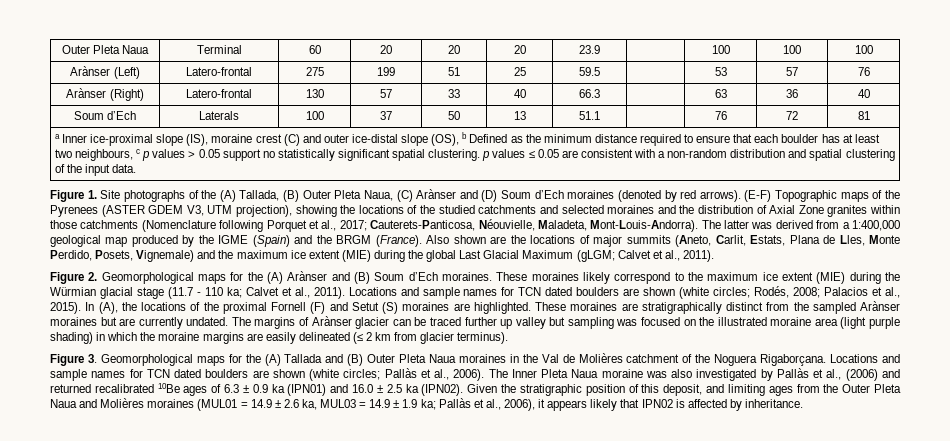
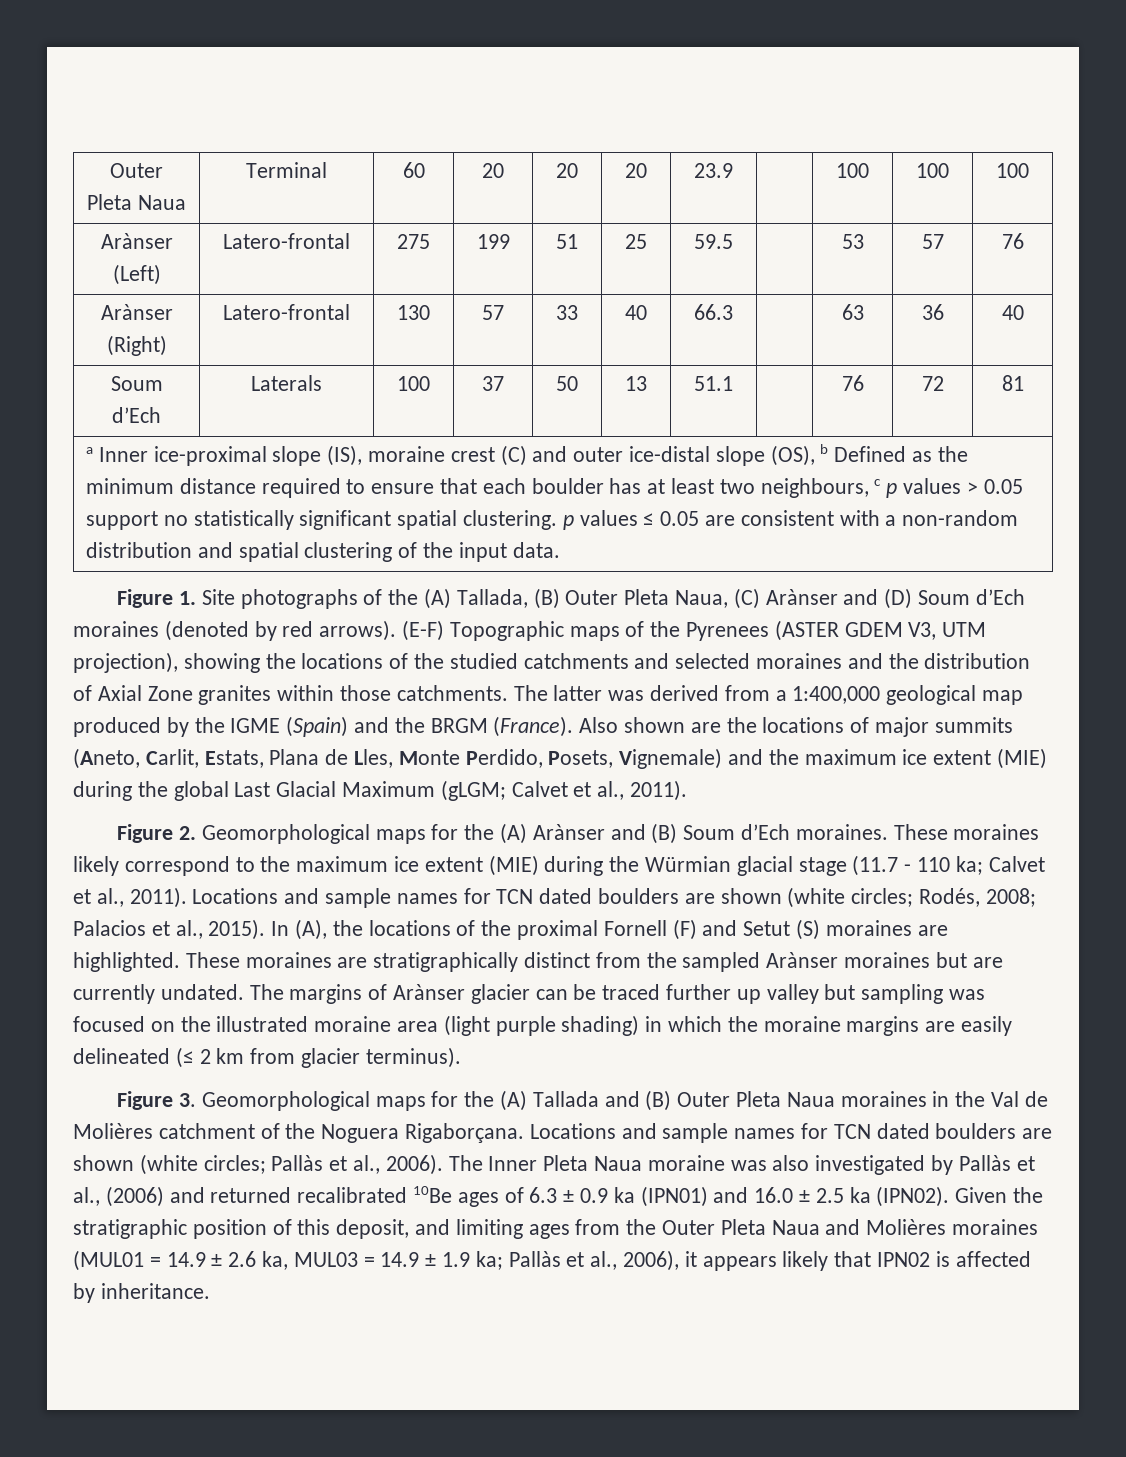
- (E-F) Topographic maps of the Pyrenees (ASTER GDEM V3, UTM projection), showing the locations of the studied catchments and selected moraines and the distribution of Axial Zone granites within those catchments (Nomenclature following Porquet et al., 2017; Cauterets-Panticosa, Néouvielle, Maladeta, Mont-Louis-Andorra).
+ (E-F) Topographic maps of the Pyrenees (ASTER GDEM V3, UTM projection), showing the locations of the studied catchments and selected moraines and the distribution of Axial Zone granites within those catchments.

